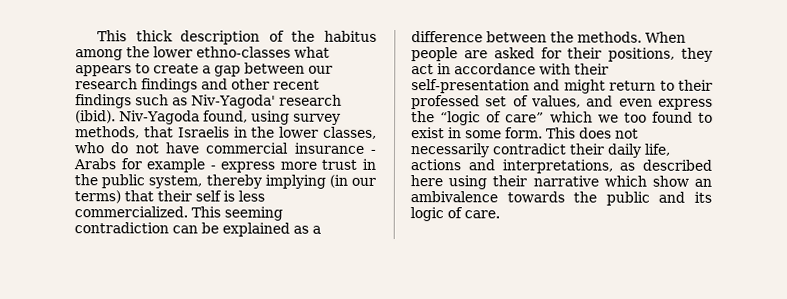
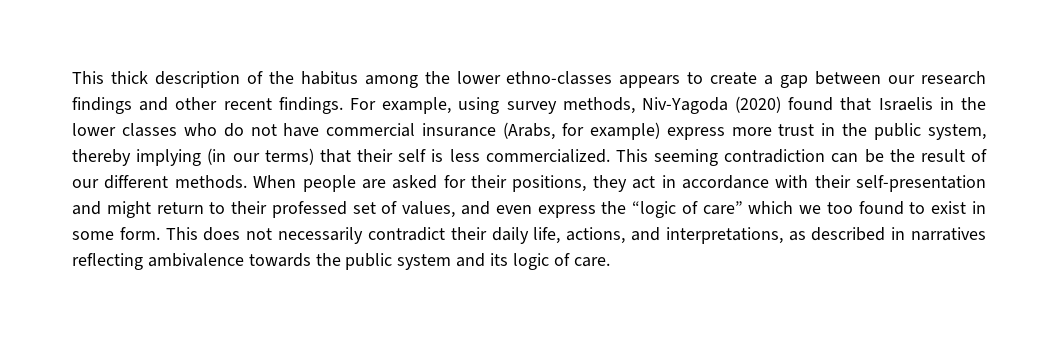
- This thick description of the habitus among the lower ethno-classes what appears to create a gap between our research findings and other recent findings such as Niv-Yagoda' research (ibid). Niv-Yagoda found, using survey methods, that Israelis in the lower classes, who do not have commercial insurance - Arabs for example - express more trust in the public system, thereby implying (in our terms) that their self is less commercialized.
+ This thick description of the habitus among the lower ethno-classes appears to create a gap between our research findings and other recent findings. For example, using survey methods, Niv-Yagoda (2020) found that Israelis in the lower classes who do not have commercial insurance (Arabs, for example) express more trust in the public system, thereby implying (in our terms) that their self is less commercialized.
- This seeming contradiction can be explained as a difference between the methods.
+ This seeming contradiction can be the result of our different methods.
- This does not necessarily contradict their daily life, actions and interpretations, as described here using their narrative which show an ambivalence towards the public and its logic of care.
+ This does not necessarily contradict their daily life, actions, and interpretations, as described in narratives reflecting ambivalence towards the public system and its logic of care.

